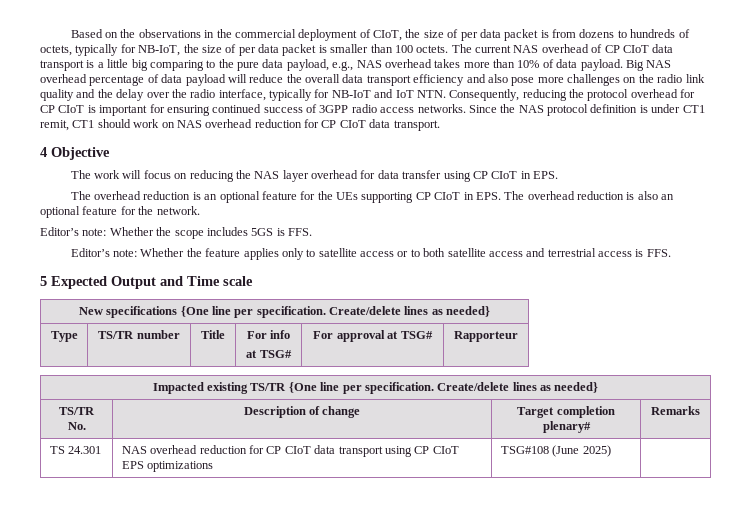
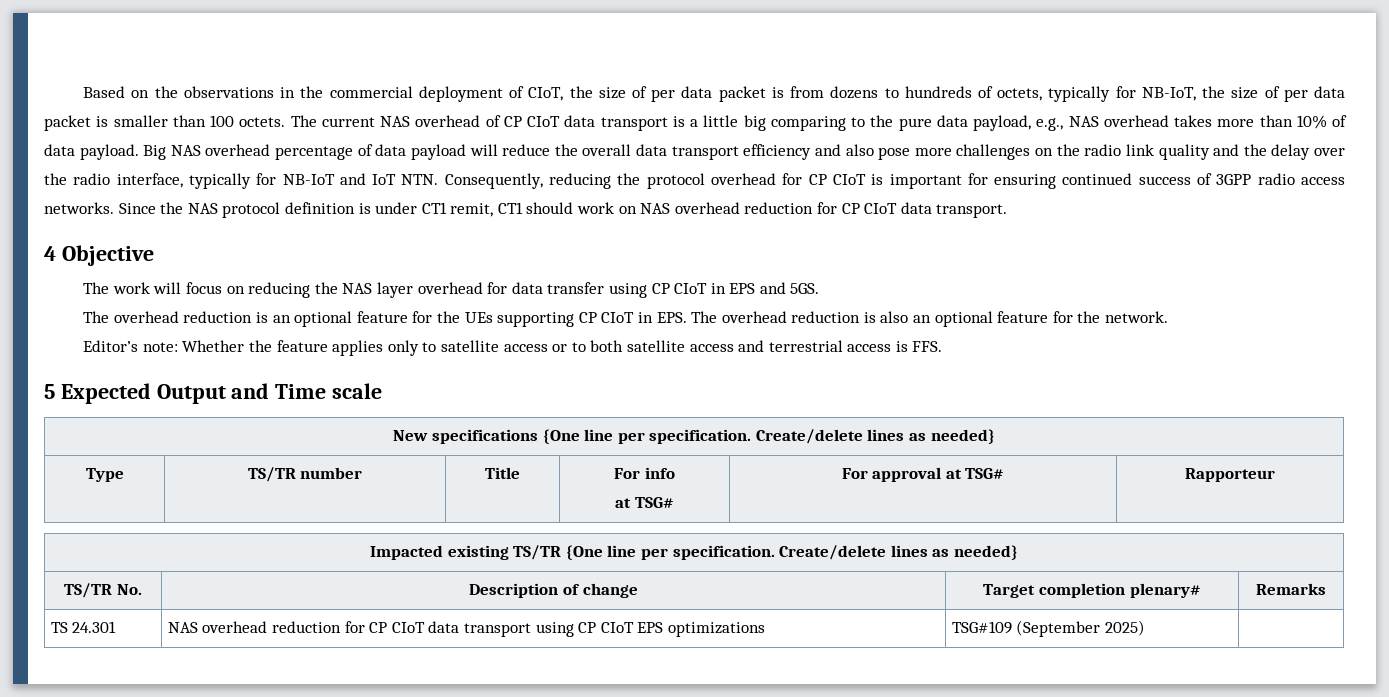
- The work will focus on reducing the NAS layer overhead for data transfer using CP CIoT in EPS.
+ The work will focus on reducing the NAS layer overhead for data transfer using CP CIoT in EPS and 5GS.
- Editor’s note: Whether the scope includes 5GS is FFS.
- TS 24.301 | NAS overhead reduction for CP CIoT data transport using CP CIoT EPS optimizations | TSG#108 (June 2025) |
+ TS 24.301 | NAS overhead reduction for CP CIoT data transport using CP CIoT EPS optimizations | TSG#109 (September 2025) |

